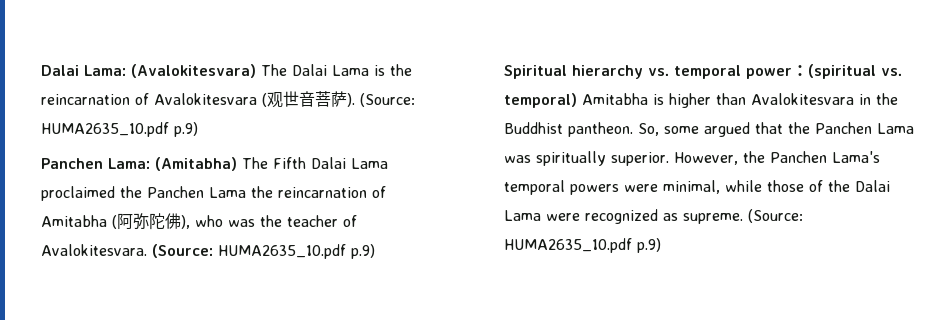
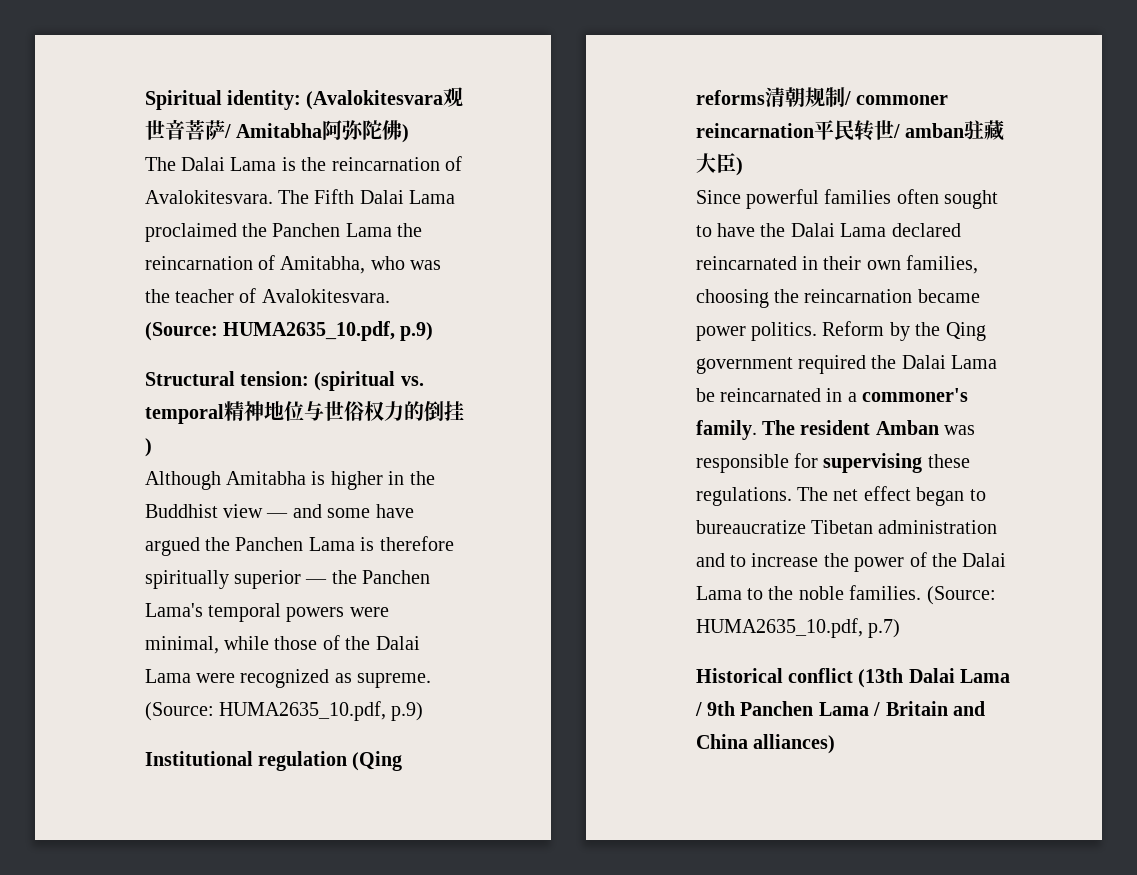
- Dalai Lama: (Avalokitesvara) The Dalai Lama is the reincarnation of Avalokitesvara (观世音菩萨). (Source: HUMA2635_10.pdf p.9)
- Panchen Lama: (Amitabha) The Fifth Dalai Lama proclaimed the Panchen Lama the reincarnation of Amitabha (阿弥陀佛), who was the teacher of Avalokitesvara. (Source: HUMA2635_10.pdf p.9)
- Spiritual hierarchy vs. temporal power：(spiritual vs. temporal) Amitabha is higher than Avalokitesvara in the Buddhist pantheon. So, some argued that the Panchen Lama was spiritually superior. However, the Panchen Lama's temporal powers were minimal, while those of the Dalai Lama were recognized as supreme. (Source: HUMA2635_10.pdf p.9)
+ Spiritual identity: (Avalokitesvara观世音菩萨/ Amitabha阿弥陀佛)
+ The Dalai Lama is the reincarnation of Avalokitesvara. The Fifth Dalai Lama proclaimed the Panchen Lama the reincarnation of Amitabha, who was the teacher of Avalokitesvara. (Source: HUMA2635_10.pdf, p.9)
+ Structural tension: (spiritual vs. temporal精神地位与世俗权力的倒挂)
+ Although Amitabha is higher in the Buddhist view — and some have argued the Panchen Lama is therefore spiritually superior — the Panchen Lama's temporal powers were minimal, while those of the Dalai Lama were recognized as supreme. (Source: HUMA2635_10.pdf, p.9)
+ Institutional regulation (Qing reforms清朝规制/ commoner reincarnation平民转世/ amban驻藏大臣)
+ Since powerful families often sought to have the Dalai Lama declared reincarnated in their own families, choosing the reincarnation became power politics. Reform by the Qing government required the Dalai Lama be reincarnated in a commoner's family. The resident Amban was responsible for supervising these regulations. The net effect began to bureaucratize Tibetan administration and to increase the power of the Dalai Lama to the noble families. (Source: HUMA2635_10.pdf, p.7)
+ Historical conflict (13th Dalai Lama / 9th Panchen Lama / Britain and China alliances)

